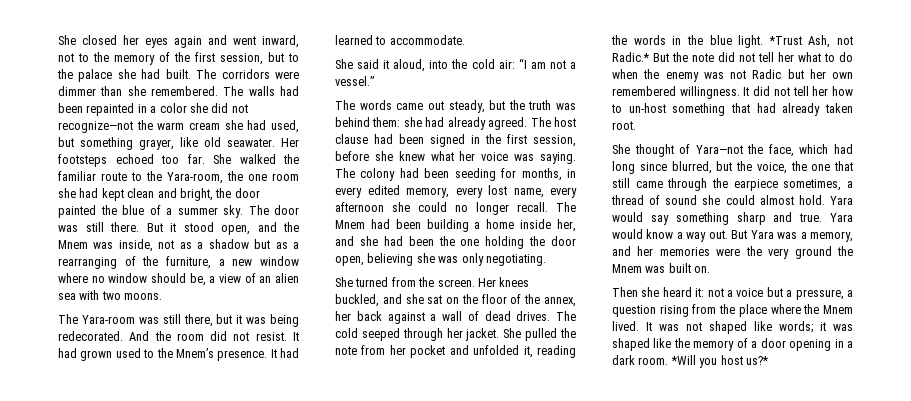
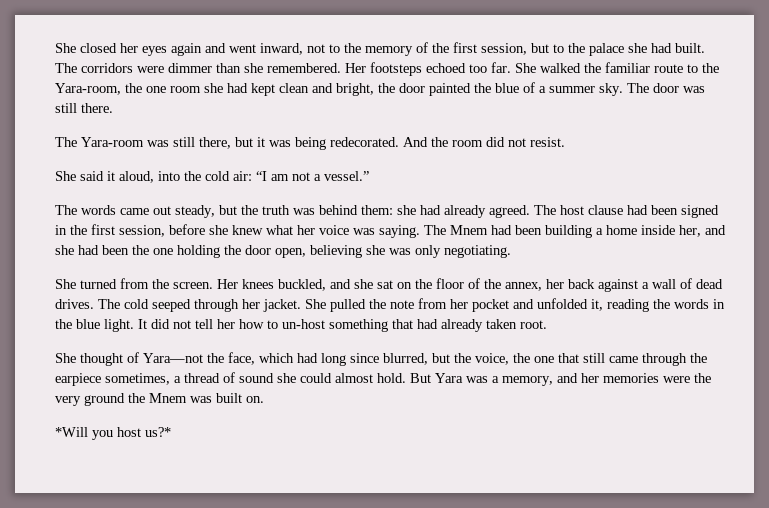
- The walls had been repainted in a color she did not recognize—not the warm cream she had used, but something grayer, like old seawater.
- But it stood open, and the Mnem was inside, not as a shadow but as a rearranging of the furniture, a new window where no window should be, a view of an alien sea with two moons.
- It had grown used to the Mnem’s presence. It had learned to accommodate.
- The colony had been seeding for months, in every edited memory, every lost name, every afternoon she could no longer recall. The Mnem had been building a home inside her, and she had been the one holding the door open, believing she was only negotiating.
+ The Mnem had been building a home inside her, and she had been the one holding the door open, believing she was only negotiating.
- *Trust Ash, not Radic.* But the note did not tell her what to do when the enemy was not Radic but her own remembered willingness.
- Yara would say something sharp and true. Yara would know a way out.
- Then she heard it: not a voice but a pressure, a question rising from the place where the Mnem lived. It was not shaped like words; it was shaped like the memory of a door opening in a dark room.

